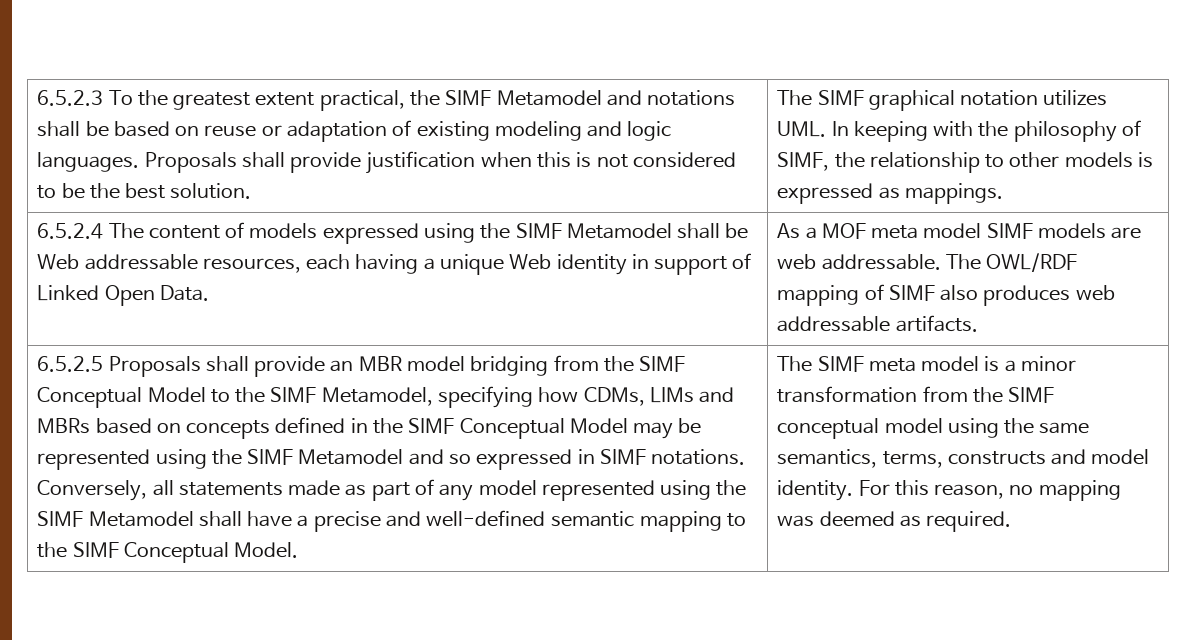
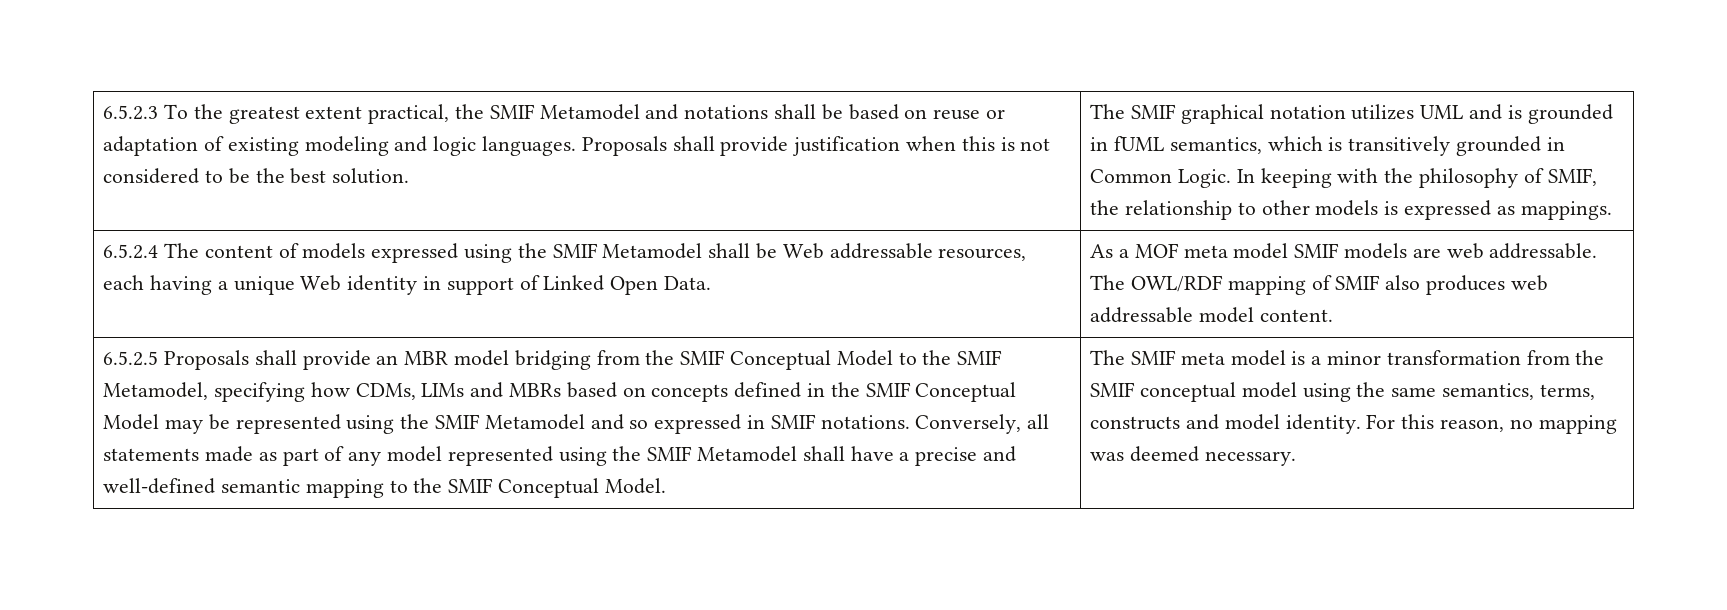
- 6.5.2.3 To the greatest extent practical, the SIMF Metamodel and notations shall be based on reuse or adaptation of existing modeling and logic languages.
+ 6.5.2.3 To the greatest extent practical, the SMIF Metamodel and notations shall be based on reuse or adaptation of existing modeling and logic languages.
- The SIMF graphical notation utilizes UML. In keeping with the philosophy of SIMF, the relationship to other models is expressed as mappings.
+ The SMIF graphical notation utilizes UML and is grounded in fUML semantics, which is transitively grounded in Common Logic. In keeping with the philosophy of SMIF, the relationship to other models is expressed as mappings.
- 6.5.2.4 The content of models expressed using the SIMF Metamodel shall be Web addressable resources, each having a unique Web identity in support of Linked Open Data.
+ 6.5.2.4 The content of models expressed using the SMIF Metamodel shall be Web addressable resources, each having a unique Web identity in support of Linked Open Data.
- As a MOF meta model SIMF models are web addressable.
+ As a MOF meta model SMIF models are web addressable.
- The OWL/RDF mapping of SIMF also produces web addressable artifacts.
+ The OWL/RDF mapping of SMIF also produces web addressable model content.
- 6.5.2.5 Proposals shall provide an MBR model bridging from the SIMF Conceptual Model to the SIMF Metamodel, specifying how CDMs, LIMs and MBRs based on concepts defined in the SIMF Conceptual Model may be represented using the SIMF Metamodel and so expressed in SIMF notations.
+ 6.5.2.5 Proposals shall provide an MBR model bridging from the SMIF Conceptual Model to the SMIF Metamodel, specifying how CDMs, LIMs and MBRs based on concepts defined in the SMIF Conceptual Model may be represented using the SMIF Metamodel and so expressed in SMIF notations.
- Conversely, all statements made as part of any model represented using the SIMF Metamodel shall have a precise and well-defined semantic mapping to the SIMF Conceptual Model.
+ Conversely, all statements made as part of any model represented using the SMIF Metamodel shall have a precise and well-defined semantic mapping to the SMIF Conceptual Model.
- The SIMF meta model is a minor transformation from the SIMF conceptual model using the same semantics, terms, constructs and model identity.
+ The SMIF meta model is a minor transformation from the SMIF conceptual model using the same semantics, terms, constructs and model identity.
- For this reason, no mapping was deemed as required.
+ For this reason, no mapping was deemed necessary.

